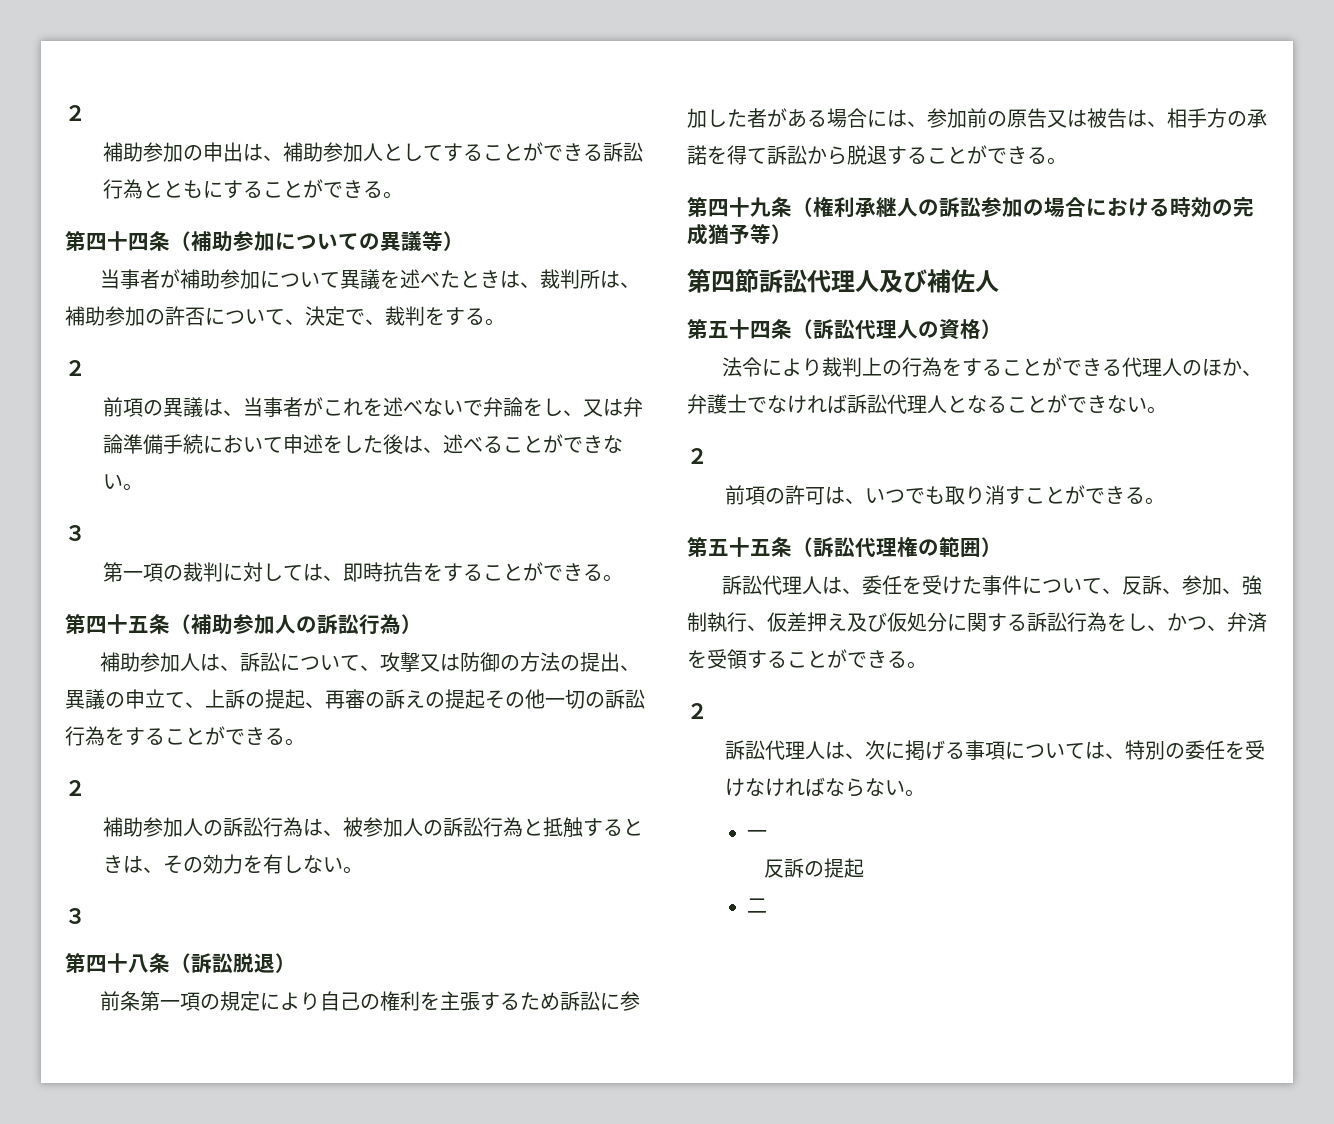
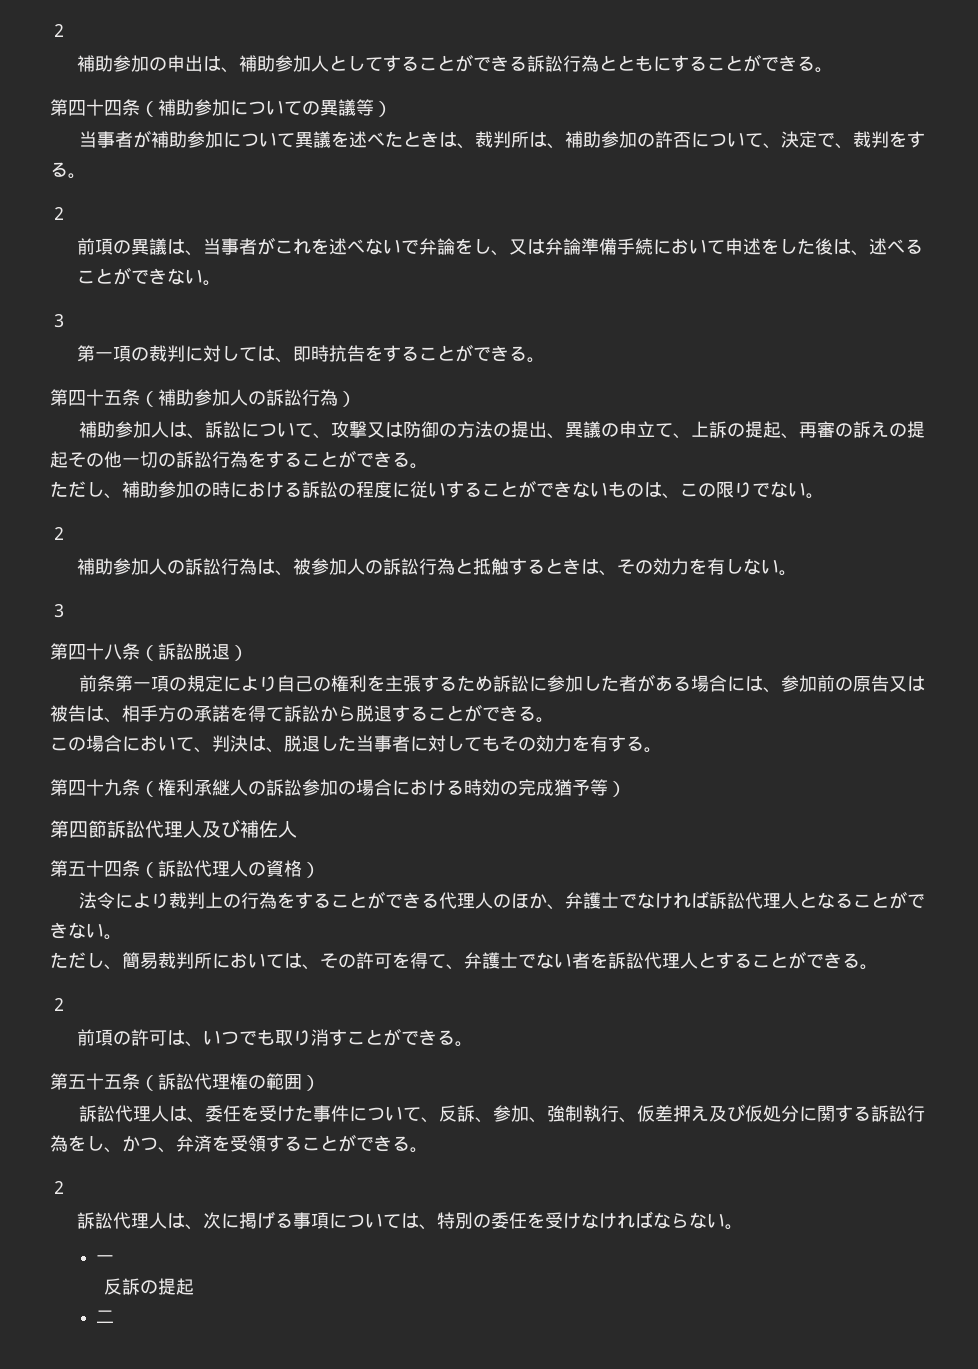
+ ただし、補助参加の時における訴訟の程度に従いすることができないものは、この限りでない。
+ この場合において、判決は、脱退した当事者に対してもその効力を有する。
+ ただし、簡易裁判所においては、その許可を得て、弁護士でない者を訴訟代理人とすることができる。

